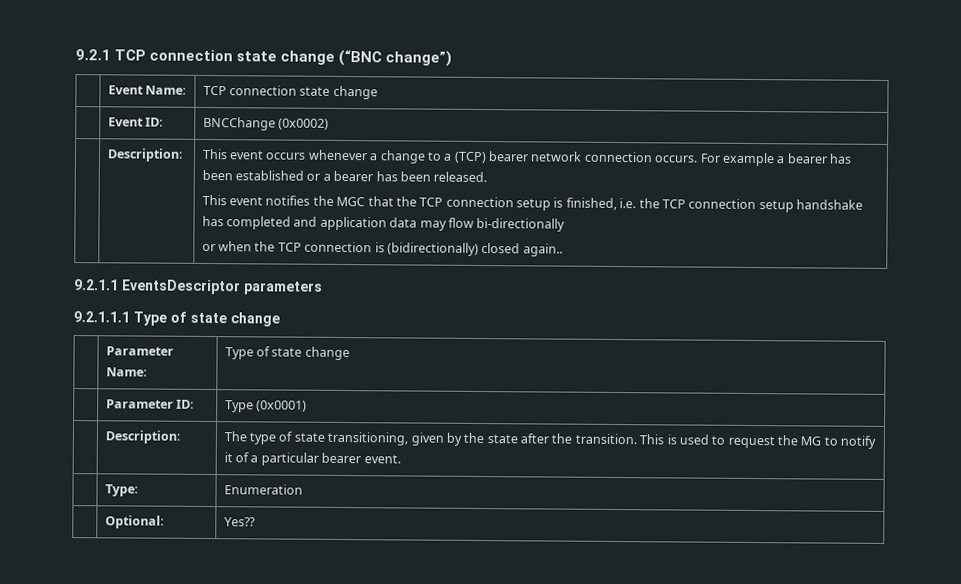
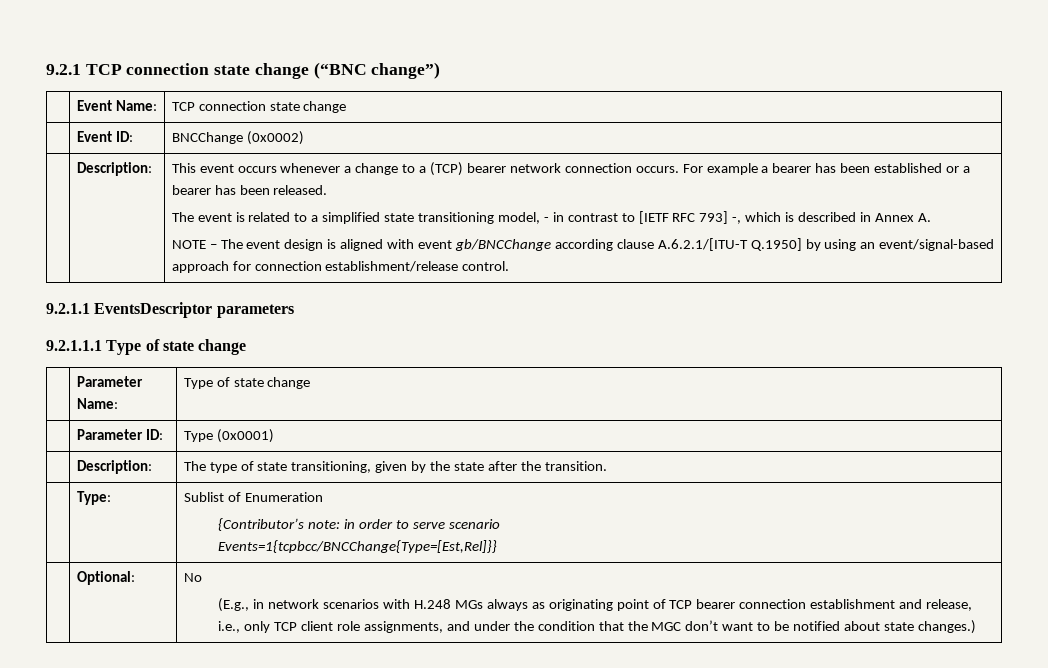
- This event notifies the MGC that the TCP connection setup is finished, i.e. the TCP connection setup handshake has completed and application data may flow bi-directionally
- or when the TCP connection is (bidirectionally) closed again..
+ The event is related to a simplified state transitioning model, - in contrast to [IETF RFC 793] -, which is described in Annex A.
+ NOTE – The event design is aligned with event gb/BNCChange according clause A.6.2.1/[ITU-T Q.1950] by using an event/signal-based approach for connection establishment/release control.
- | Description: | The type of state transitioning, given by the state after the transition. This is used to request the MG to notify it of a particular bearer event.
+ | Description: | The type of state transitioning, given by the state after the transition.
- | Type: | Enumeration
- | Optional: | Yes??
+ | Type: | Sublist of Enumeration
+ {Contributor’s note: in order to serve scenario
+ Events=1{tcpbcc/BNCChange{Type=[Est,Rel]}}
+ | Optional: | No
+ (E.g., in network scenarios with H.248 MGs always as originating point of TCP bearer connection establishment and release, i.e., only TCP client role assignments, and under the condition that the MGC don’t want to be notified about state changes.)

